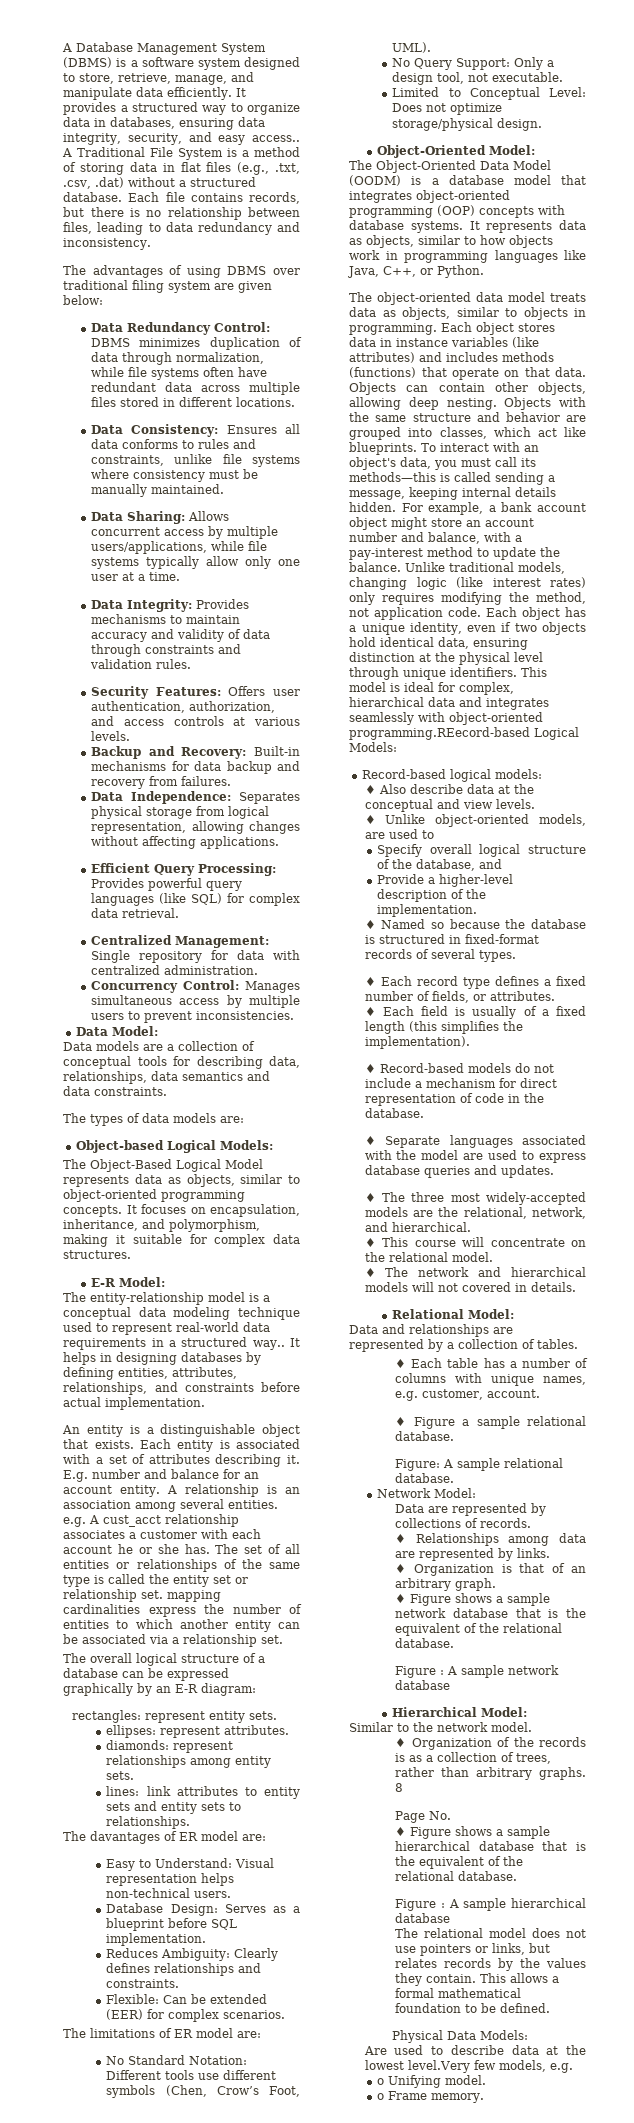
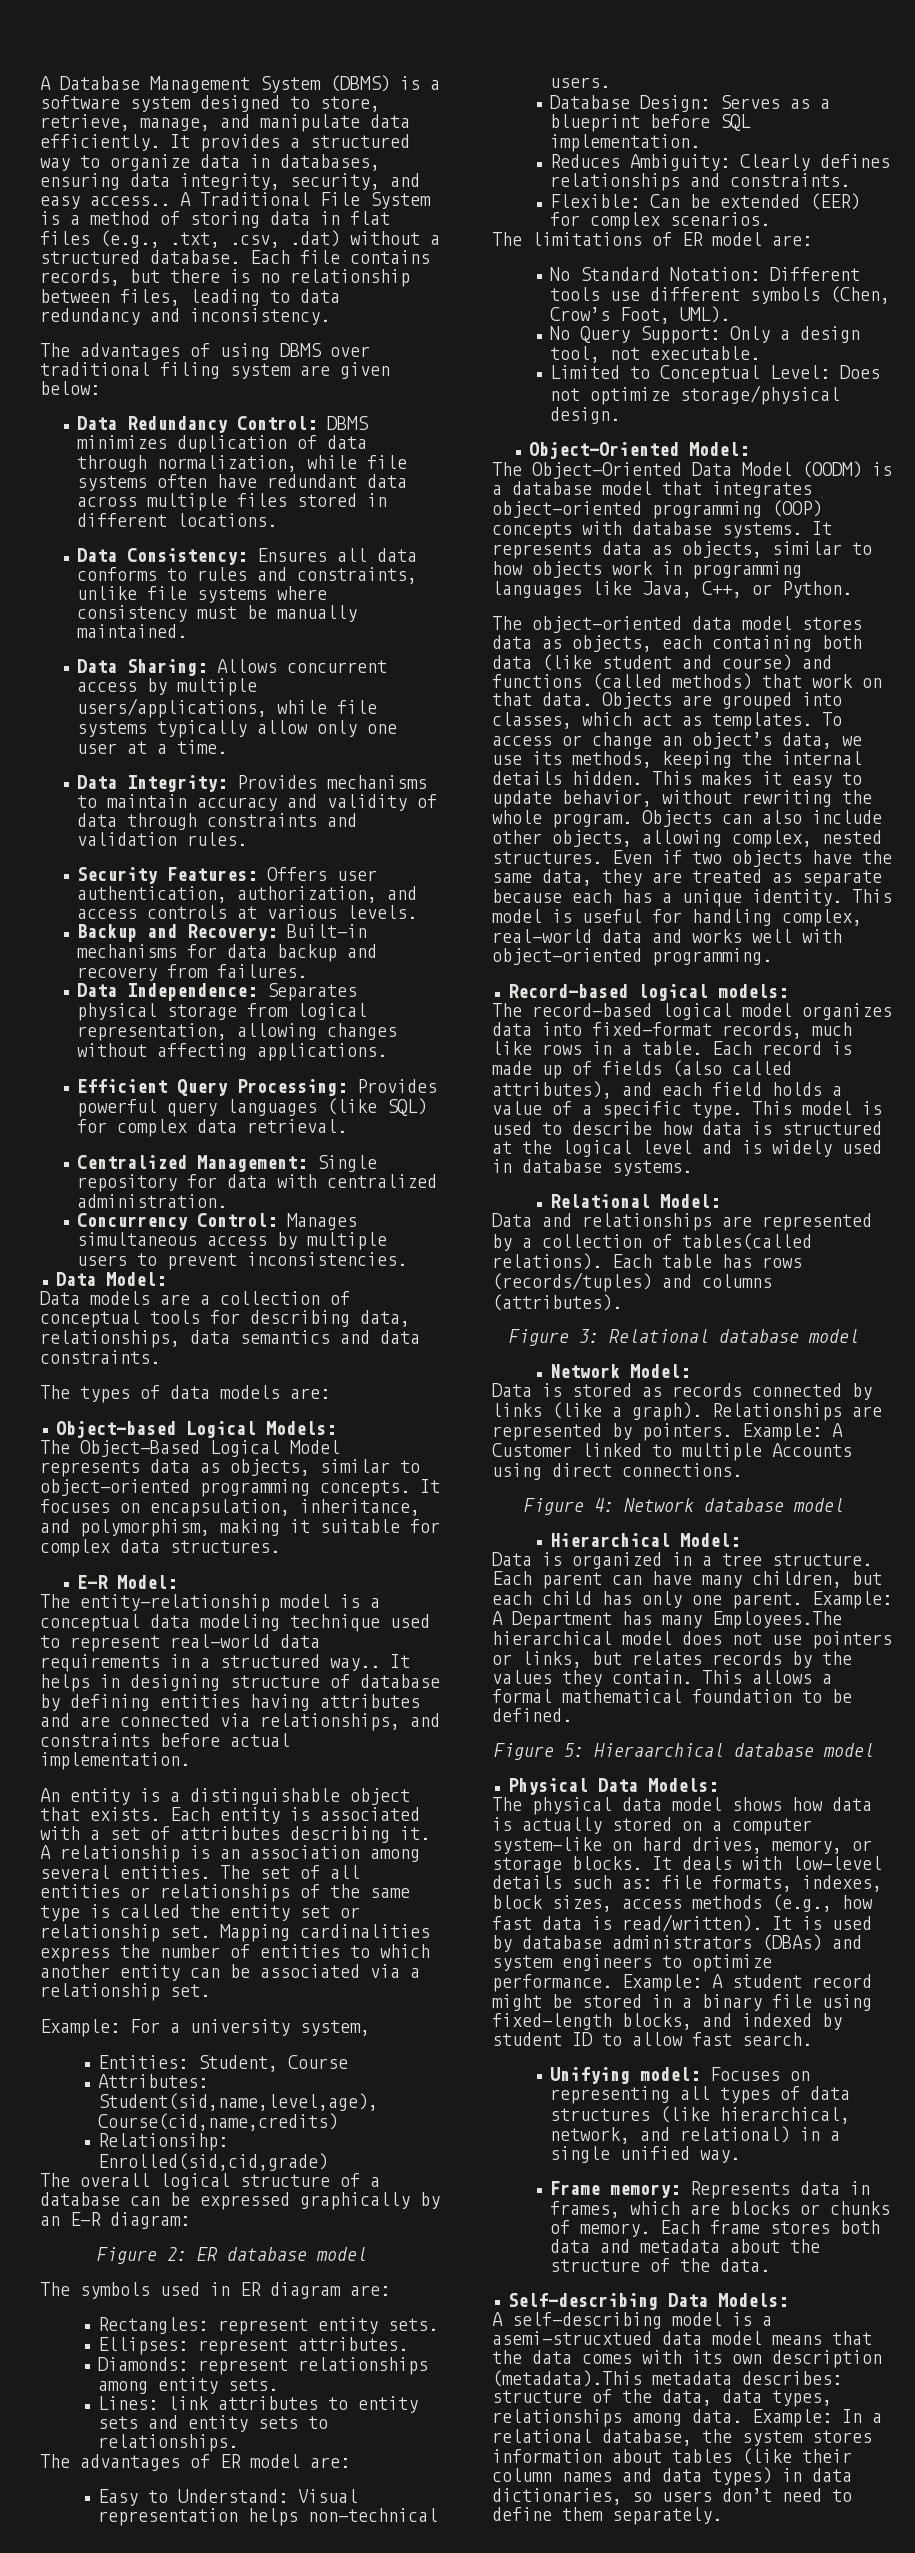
- It helps in designing databases by defining entities, attributes, relationships, and constraints before actual implementation.
+ It helps in designing structure of database by defining entities having attributes and are connected via relationships, and constraints before actual implementation.
- E.g. number and balance for an account entity.
- A relationship is an association among several entities. e.g. A cust_acct relationship associates a customer with each account he or she has.
+ A relationship is an association among several entities.
- The set of all entities or relationships of the same type is called the entity set or relationship set. mapping cardinalities express the number of entities to which another entity can be associated via a relationship set.
+ The set of all entities or relationships of the same type is called the entity set or relationship set. Mapping cardinalities express the number of entities to which another entity can be associated via a relationship set.
+ Example: For a university system,
+ Entities: Student, Course
+ Attributes: Student(sid,name,level,age), Course(cid,name,credits)
+ Relationsihp: Enrolled(sid,cid,grade)
- rectangles: represent entity sets.
+ Figure 2: ER database model
+ The symbols used in ER diagram are:
+ Rectangles: represent entity sets.
- ellipses: represent attributes.
+ Ellipses: represent attributes.
- diamonds: represent relationships among entity sets.
+ Diamonds: represent relationships among entity sets.
- lines: link attributes to entity sets and entity sets to relationships.
+ Lines: link attributes to entity sets and entity sets to relationships.
- The davantages of ER model are:
+ The advantages of ER model are:
- The object-oriented data model treats data as objects, similar to objects in programming. Each object stores data in instance variables (like attributes) and includes methods (functions) that operate on that data. Objects can contain other objects, allowing deep nesting. Objects with the same structure and behavior are grouped into classes, which act like blueprints. To interact with an object's data, you must call its methods—this is called sending a message, keeping internal details hidden. For example, a bank account object might store an account number and balance, with a pay-interest method to update the balance. Unlike traditional models, changing logic (like interest rates) only requires modifying the method, not application code. Each object has a unique identity, even if two objects hold identical data, ensuring distinction at the physical level through unique identifiers. This model is ideal for complex, hierarchical data and integrates seamlessly with object-oriented programming.REecord-based Logical Models:
+ The object-oriented data model stores data as objects, each containing both data (like student and course) and functions (called methods) that work on that data. Objects are grouped into classes, which act as templates. To access or change an object’s data, we use its methods, keeping the internal details hidden. This makes it easy to update behavior, without rewriting the whole program. Objects can also include other objects, allowing complex, nested structures. Even if two objects have the same data, they are treated as separate because each has a unique identity. This model is useful for handling complex, real-world data and works well with object-oriented programming.
  Record-based logical models:
- ♦ Also describe data at the conceptual and view levels.
- ♦ Unlike object-oriented models, are used to
- Specify overall logical structure of the database, and
- Provide a higher-level description of the implementation.
- ♦ Named so because the database is structured in fixed-format records of several types.
- ♦ Each record type defines a fixed number of fields, or attributes.
- ♦ Each field is usually of a fixed length (this simplifies the implementation).
- ♦ Record-based models do not include a mechanism for direct representation of code in the database.
- ♦ Separate languages associated with the model are used to express database queries and updates.
- ♦ The three most widely-accepted models are the relational, network, and hierarchical.
- ♦ This course will concentrate on the relational model.
- ♦ The network and hierarchical models will not covered in details.
+ The record-based logical model organizes data into fixed-format records, much like rows in a table. Each record is made up of fields (also called attributes), and each field holds a value of a specific type. This model is used to describe how data is structured at the logical level and is widely used in database systems.
- Data and relationships are represented by a collection of tables.
- ♦ Each table has a number of columns with unique names, e.g. customer, account.
- ♦ Figure a sample relational database.
- Figure: A sample relational database.
+ Data and relationships are represented by a collection of tables(called relations). Each table has rows (records/tuples) and columns (attributes).
+ Figure 3: Relational database model
  Network Model:
- Data are represented by collections of records.
- ♦ Relationships among data are represented by links.
- ♦ Organization is that of an arbitrary graph.
- ♦ Figure shows a sample network database that is the equivalent of the relational database.
- Figure : A sample network database
+ Data is stored as records connected by links (like a graph). Relationships are represented by pointers. Example: A Customer linked to multiple Accounts using direct connections.
+ Figure 4: Network database model
- Similar to the network model.
- ♦ Organization of the records is as a collection of trees, rather than arbitrary graphs. 8
- Page No.
- ♦ Figure shows a sample hierarchical database that is the equivalent of the relational database.
- Figure : A sample hierarchical database
- The relational model does not use pointers or links, but relates records by the values they contain.
+ Data is organized in a tree structure. Each parent can have many children, but each child has only one parent. Example: A Department has many Employees.The hierarchical model does not use pointers or links, but relates records by the values they contain.
+ Figure 5: Hieraarchical database model
  Physical Data Models:
- Are used to describe data at the lowest level.Very few models, e.g.
- o Unifying model.
- o Frame memory.
+ The physical data model shows how data is actually stored on a computer system—like on hard drives, memory, or storage blocks. It deals with low-level details such as: file formats, indexes, block sizes, access methods (e.g., how fast data is read/written). It is used by database administrators (DBAs) and system engineers to optimize performance. Example: A student record might be stored in a binary file using fixed-length blocks, and indexed by student ID to allow fast search.
+ Unifying model: Focuses on representing all types of data structures (like hierarchical, network, and relational) in a single unified way.
+ Frame memory: Represents data in frames, which are blocks or chunks of memory. Each frame stores both data and metadata about the structure of the data.
+ Self-describing Data Models:
+ A self-describing model is a asemi-strucxtued data model means that the data comes with its own description (metadata).This metadata describes: structure of the data, data types, relationships among data. Example: In a relational database, the system stores information about tables (like their column names and data types) in data dictionaries, so users don’t need to define them separately.

